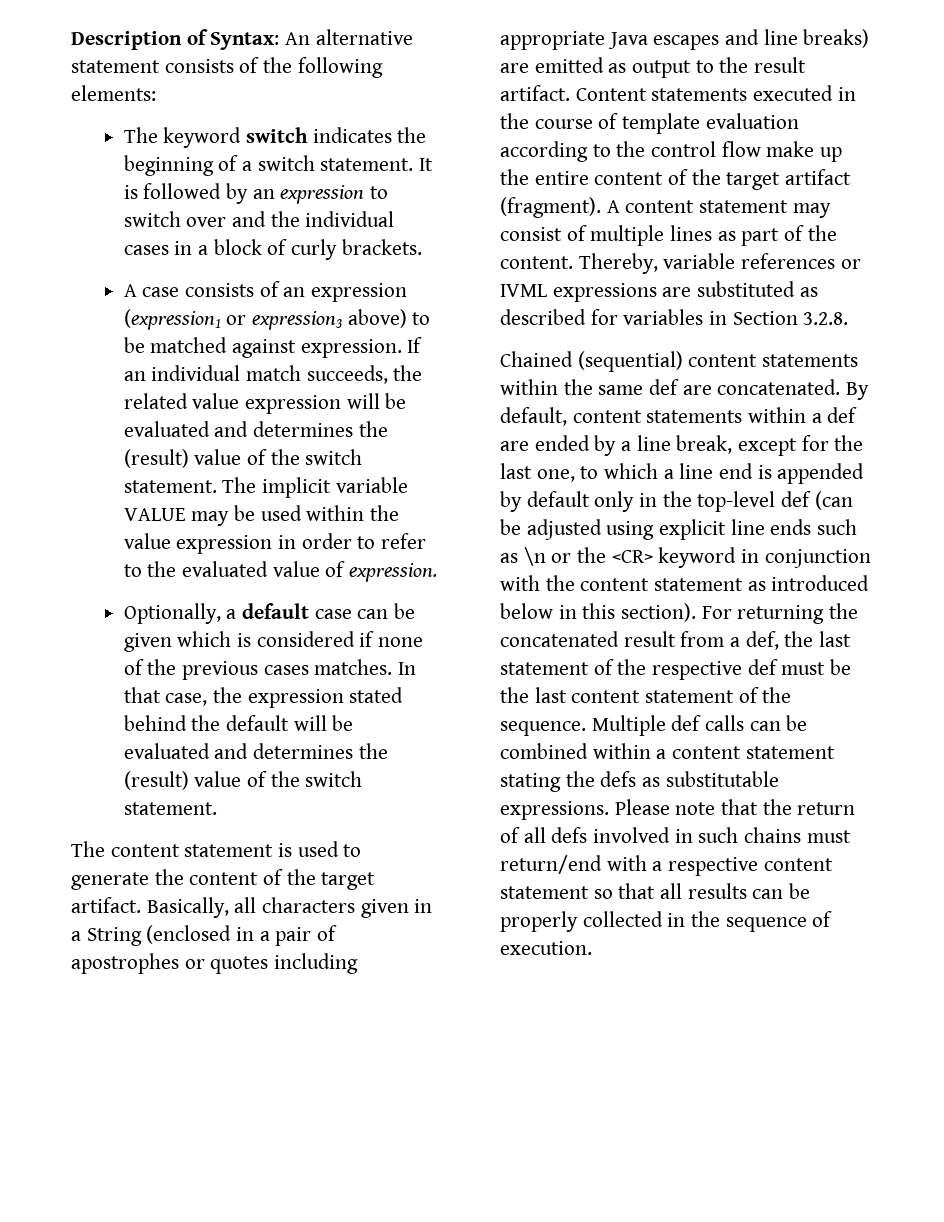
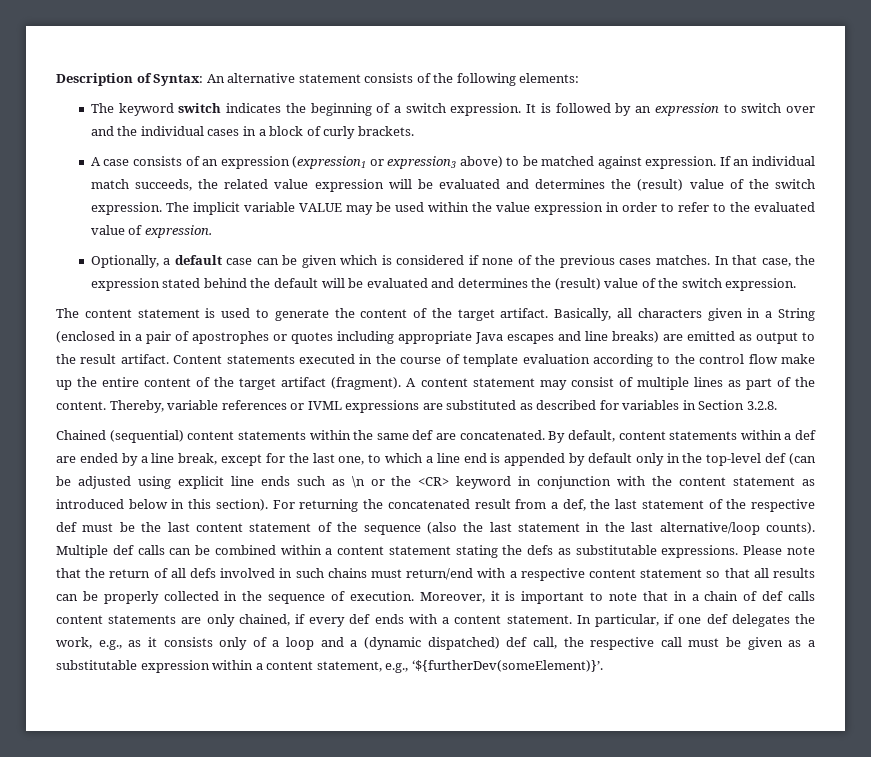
- The keyword switch indicates the beginning of a switch statement.
+ The keyword switch indicates the beginning of a switch expression.
- If an individual match succeeds, the related value expression will be evaluated and determines the (result) value of the switch statement.
+ If an individual match succeeds, the related value expression will be evaluated and determines the (result) value of the switch expression.
- In that case, the expression stated behind the default will be evaluated and determines the (result) value of the switch statement.
+ In that case, the expression stated behind the default will be evaluated and determines the (result) value of the switch expression.
- For returning the concatenated result from a def, the last statement of the respective def must be the last content statement of the sequence.
+ For returning the concatenated result from a def, the last statement of the respective def must be the last content statement of the sequence (also the last statement in the last alternative/loop counts).
+ Moreover, it is important to note that in a chain of def calls content statements are only chained, if every def ends with a content statement. In particular, if one def delegates the work, e.g., as it consists only of a loop and a (dynamic dispatched) def call, the respective call must be given as a substitutable expression within a content statement, e.g., ‘${furtherDev(someElement)}’.

